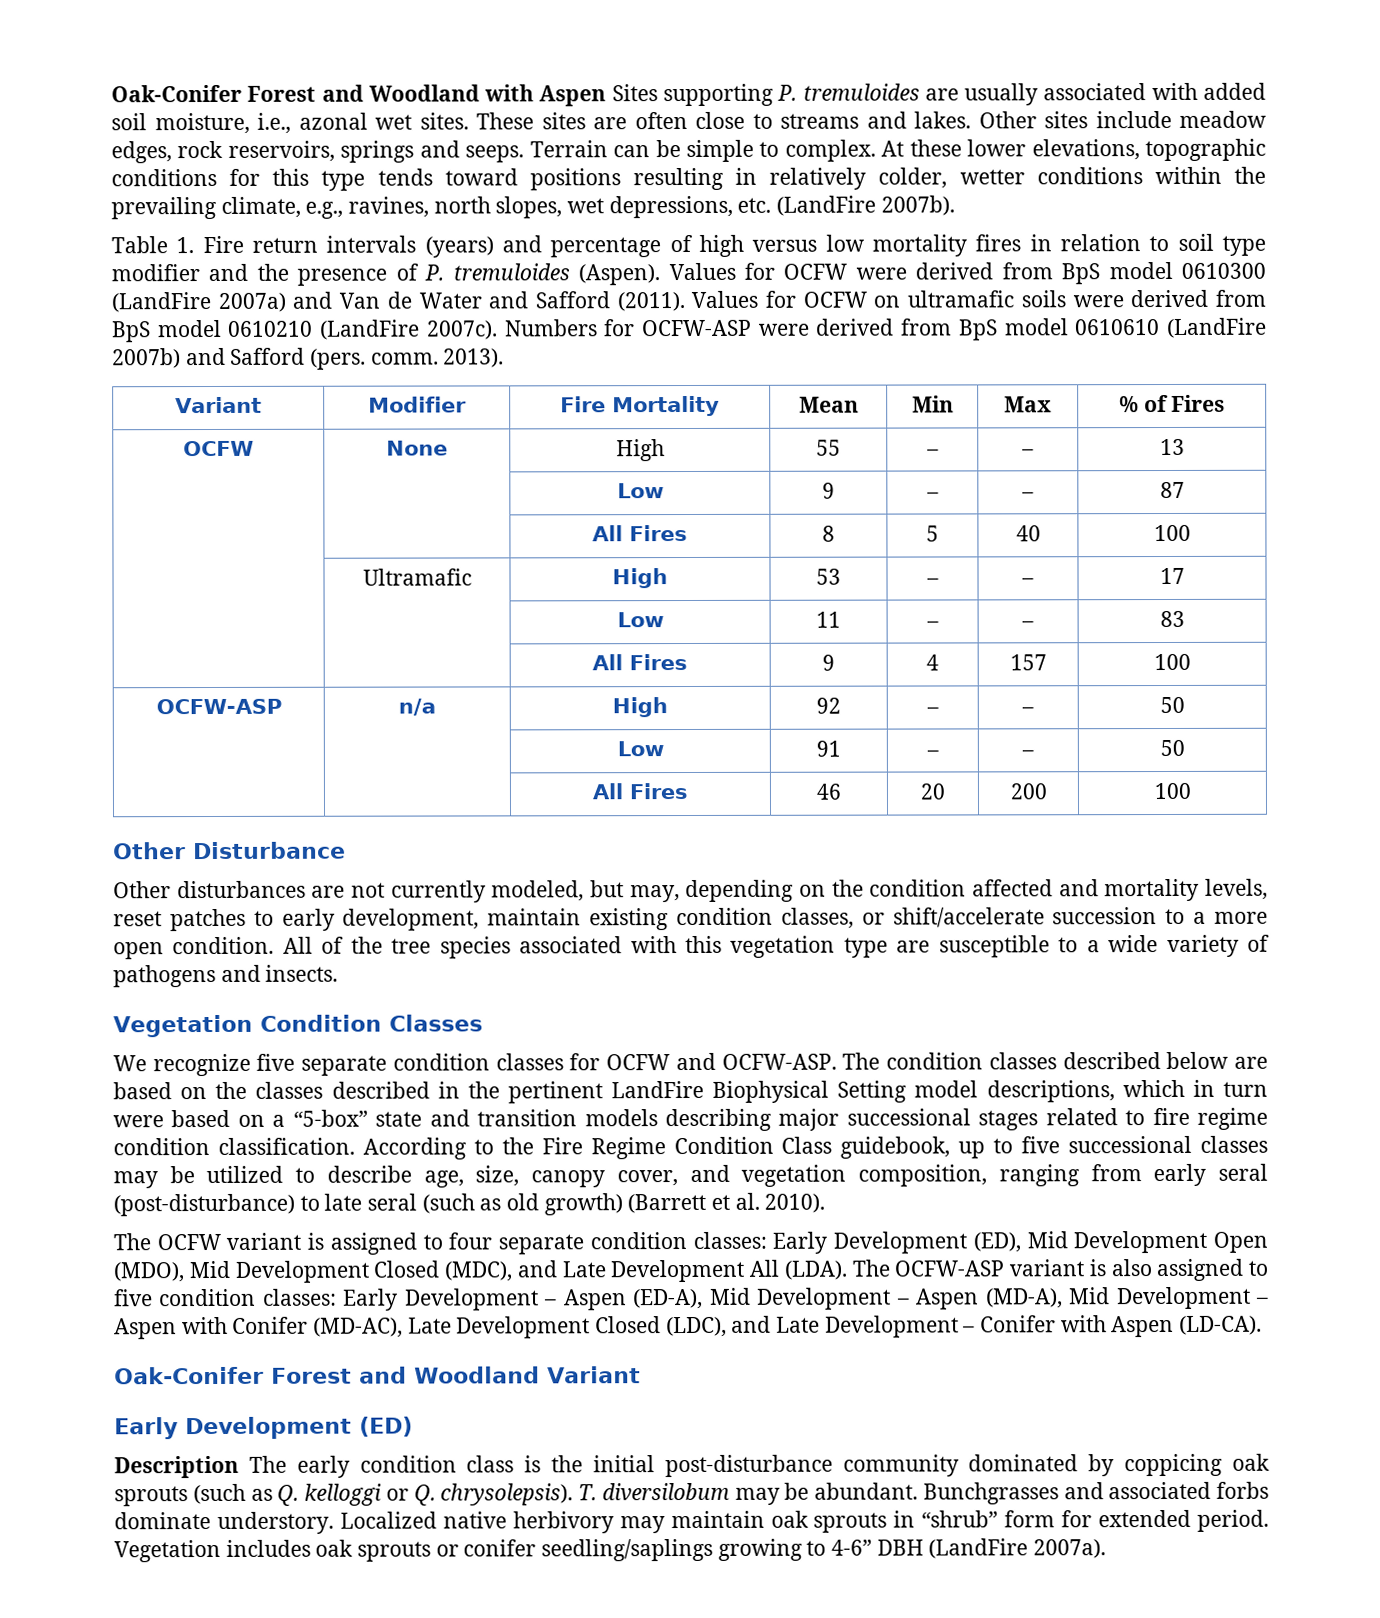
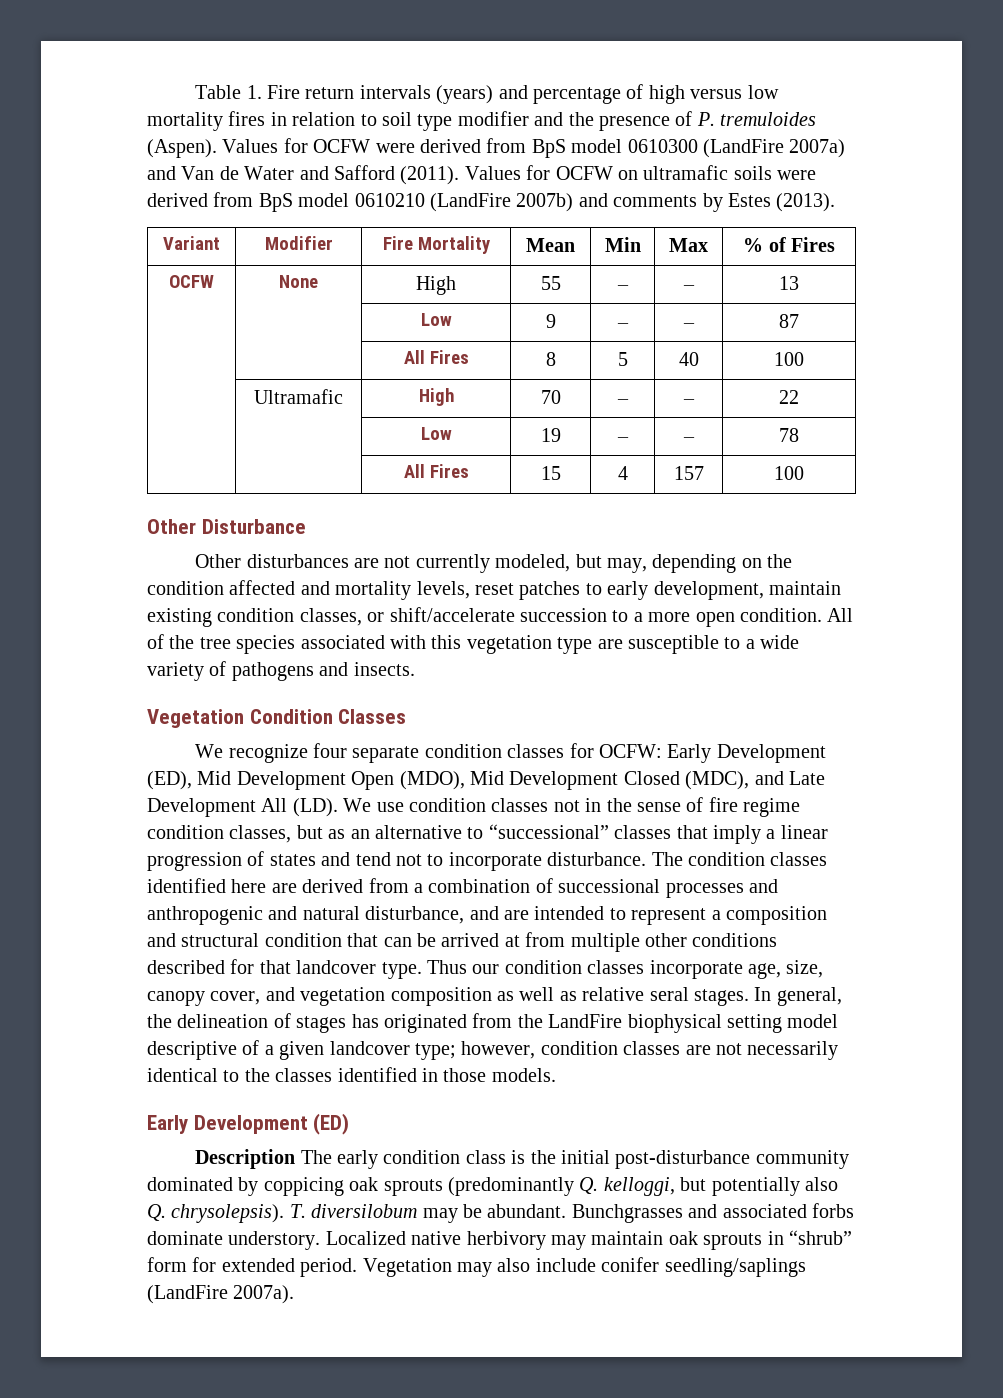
- Oak-Conifer Forest and Woodland with Aspen Sites supporting P. tremuloides are usually associated with added soil moisture, i.e., azonal wet sites. These sites are often close to streams and lakes. Other sites include meadow edges, rock reservoirs, springs and seeps. Terrain can be simple to complex. At these lower elevations, topographic conditions for this type tends toward positions resulting in relatively colder, wetter conditions within the prevailing climate, e.g., ravines, north slopes, wet depressions, etc. (LandFire 2007b).
- Values for OCFW on ultramafic soils were derived from BpS model 0610210 (LandFire 2007c). Numbers for OCFW-ASP were derived from BpS model 0610610 (LandFire 2007b) and Safford (pers. comm. 2013).
+ Values for OCFW on ultramafic soils were derived from BpS model 0610210 (LandFire 2007b) and comments by Estes (2013).
- | Ultramafic | High | 53 | – | – | 17
- | | Low | 11 | – | – | 83
- | | All Fires | 9 | 4 | 157 | 100
+ | Ultramafic | High | 70 | – | – | 22
+ | | Low | 19 | – | – | 78
+ | | All Fires | 15 | 4 | 157 | 100
- OCFW-ASP | n/a | High | 92 | – | – | 50
- | | Low | 91 | – | – | 50
- | | All Fires | 46 | 20 | 200 | 100
- We recognize five separate condition classes for OCFW and OCFW-ASP. The condition classes described below are based on the classes described in the pertinent LandFire Biophysical Setting model descriptions, which in turn were based on a “5-box” state and transition models describing major successional stages related to fire regime condition classification. According to the Fire Regime Condition Class guidebook, up to five successional classes may be utilized to describe age, size, canopy cover, and vegetation composition, ranging from early seral (post-disturbance) to late seral (such as old growth) (Barrett et al. 2010).
- The OCFW variant is assigned to four separate condition classes: Early Development (ED), Mid Development Open (MDO), Mid Development Closed (MDC), and Late Development All (LDA). The OCFW-ASP variant is also assigned to five condition classes: Early Development – Aspen (ED-A), Mid Development – Aspen (MD-A), Mid Development – Aspen with Conifer (MD-AC), Late Development Closed (LDC), and Late Development – Conifer with Aspen (LD-CA).
- Oak-Conifer Forest and Woodland Variant
+ We recognize four separate condition classes for OCFW: Early Development (ED), Mid Development Open (MDO), Mid Development Closed (MDC), and Late Development All (LD). We use condition classes not in the sense of fire regime condition classes, but as an alternative to “successional” classes that imply a linear progression of states and tend not to incorporate disturbance. The condition classes identified here are derived from a combination of successional processes and anthropogenic and natural disturbance, and are intended to represent a composition and structural condition that can be arrived at from multiple other conditions described for that landcover type. Thus our condition classes incorporate age, size, canopy cover, and vegetation composition as well as relative seral stages. In general, the delineation of stages has originated from the LandFire biophysical setting model descriptive of a given landcover type; however, condition classes are not necessarily identical to the classes identified in those models.
- Description The early condition class is the initial post-disturbance community dominated by coppicing oak sprouts (such as Q. kelloggi or Q. chrysolepsis).
+ Description The early condition class is the initial post-disturbance community dominated by coppicing oak sprouts (predominantly Q. kelloggi, but potentially also Q. chrysolepsis).
- Vegetation includes oak sprouts or conifer seedling/saplings growing to 4-6” DBH (LandFire 2007a).
+ Vegetation may also include conifer seedling/saplings (LandFire 2007a).

